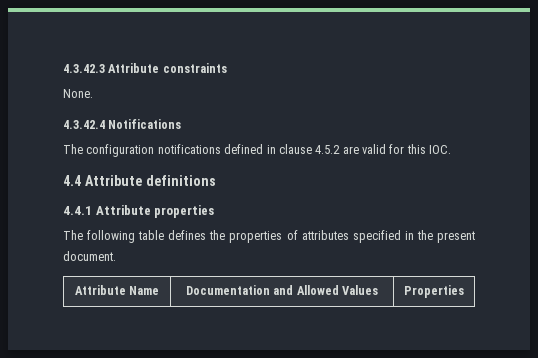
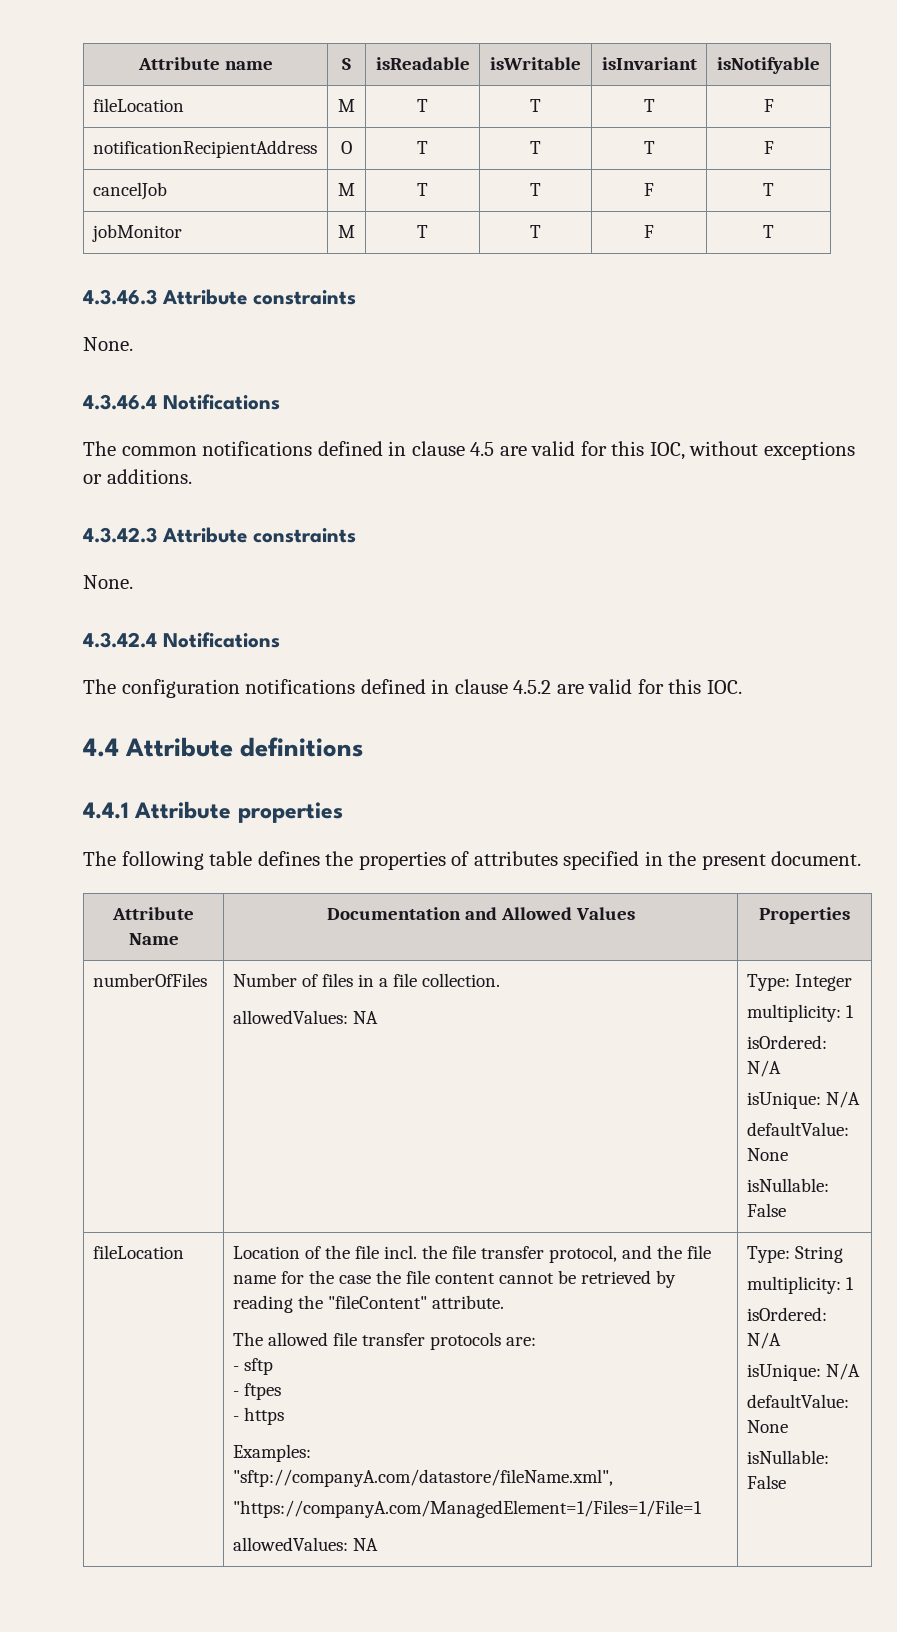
+ Attribute name | S | isReadable | isWritable | isInvariant | isNotifyable
+ fileLocation | M | T | T | T | F
+ notificationRecipientAddress | O | T | T | T | F
+ cancelJob | M | T | T | F | T
+ jobMonitor | M | T | T | F | T
+ 4.3.46.3 Attribute constraints
+ None.
+ 4.3.46.4 Notifications
+ The common notifications defined in clause 4.5 are valid for this IOC, without exceptions or additions.
+ numberOfFiles | Number of files in a file collection.
+ allowedValues: NA | Type: Integer
+ multiplicity: 1
+ isOrdered: N/A
+ isUnique: N/A
+ defaultValue: None
+ isNullable: False
+ fileLocation | Location of the file incl. the file transfer protocol, and the file name for the case the file content cannot be retrieved by reading the "fileContent" attribute.
+ The allowed file transfer protocols are:
+ - sftp
+ - ftpes
+ - https
+ Examples:
+ "sftp://companyA.com/datastore/fileName.xml",
+ "https://companyA.com/ManagedElement=1/Files=1/File=1
+ allowedValues: NA | Type: String
+ multiplicity: 1
+ isOrdered: N/A
+ isUnique: N/A
+ defaultValue: None
+ isNullable: False

